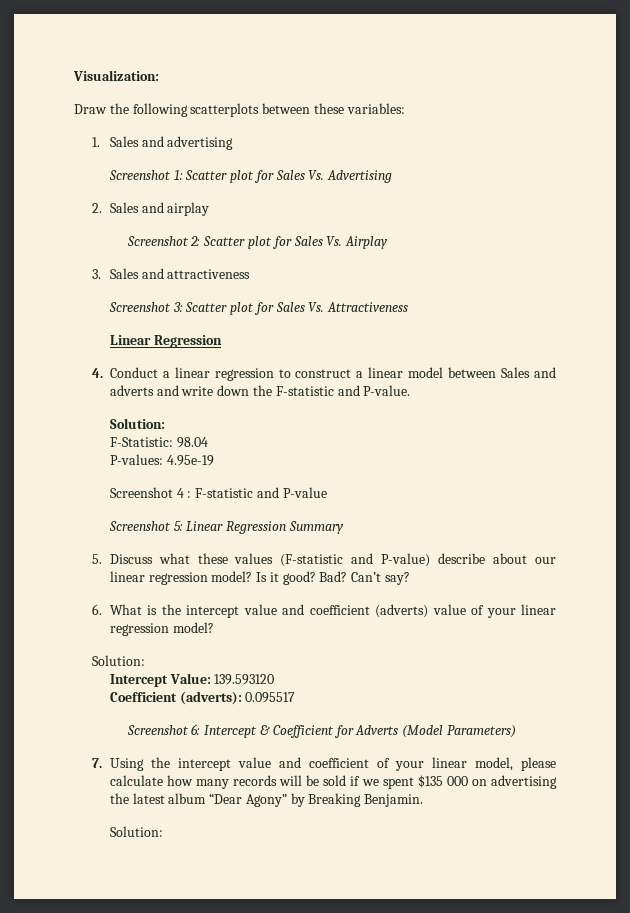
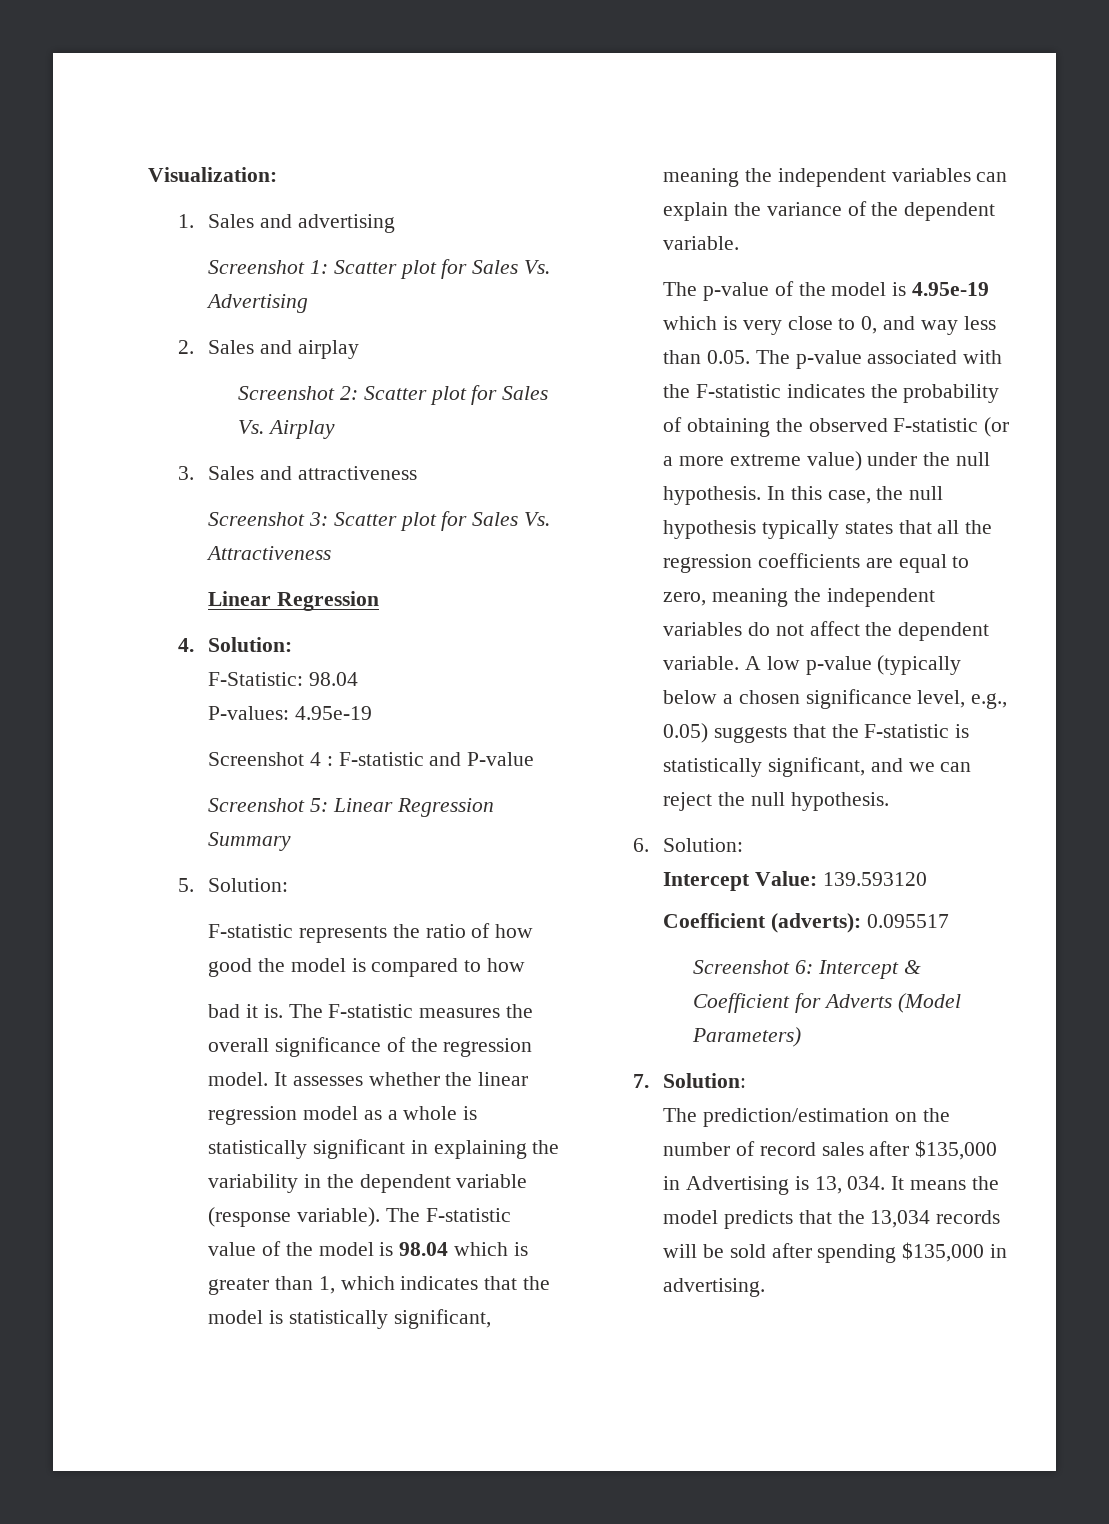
- Draw the following scatterplots between these variables:
- 4. Conduct a linear regression to construct a linear model between Sales and adverts and write down the F-statistic and P-value.
- Solution:
+ 4. Solution:
- 5. Discuss what these values (F-statistic and P-value) describe about our linear regression model? Is it good? Bad? Can’t say?
- 6. What is the intercept value and coefficient (adverts) value of your linear regression model?
- Solution:
+ 5. Solution:
+ F-statistic represents the ratio of how good the model is compared to how
+ bad it is. The F-statistic measures the overall significance of the regression model. It assesses whether the linear regression model as a whole is statistically significant in explaining the variability in the dependent variable (response variable). The F-statistic value of the model is 98.04 which is greater than 1, which indicates that the model is statistically significant, meaning the independent variables can explain the variance of the dependent variable.
+ The p-value of the model is 4.95e-19 which is very close to 0, and way less than 0.05. The p-value associated with the F-statistic indicates the probability of obtaining the observed F-statistic (or a more extreme value) under the null hypothesis. In this case, the null hypothesis typically states that all the regression coefficients are equal to zero, meaning the independent variables do not affect the dependent variable. A low p-value (typically below a chosen significance level, e.g., 0.05) suggests that the F-statistic is statistically significant, and we can reject the null hypothesis.
+ 6. Solution:
- 7. Using the intercept value and coefficient of your linear model, please calculate how many records will be sold if we spent $135 000 on advertising the latest album “Dear Agony” by Breaking Benjamin.
- Solution:
+ 7. Solution:
+ The prediction/estimation on the number of record sales after $135,000 in Advertising is 13, 034. It means the model predicts that the 13,034 records will be sold after spending $135,000 in advertising.

